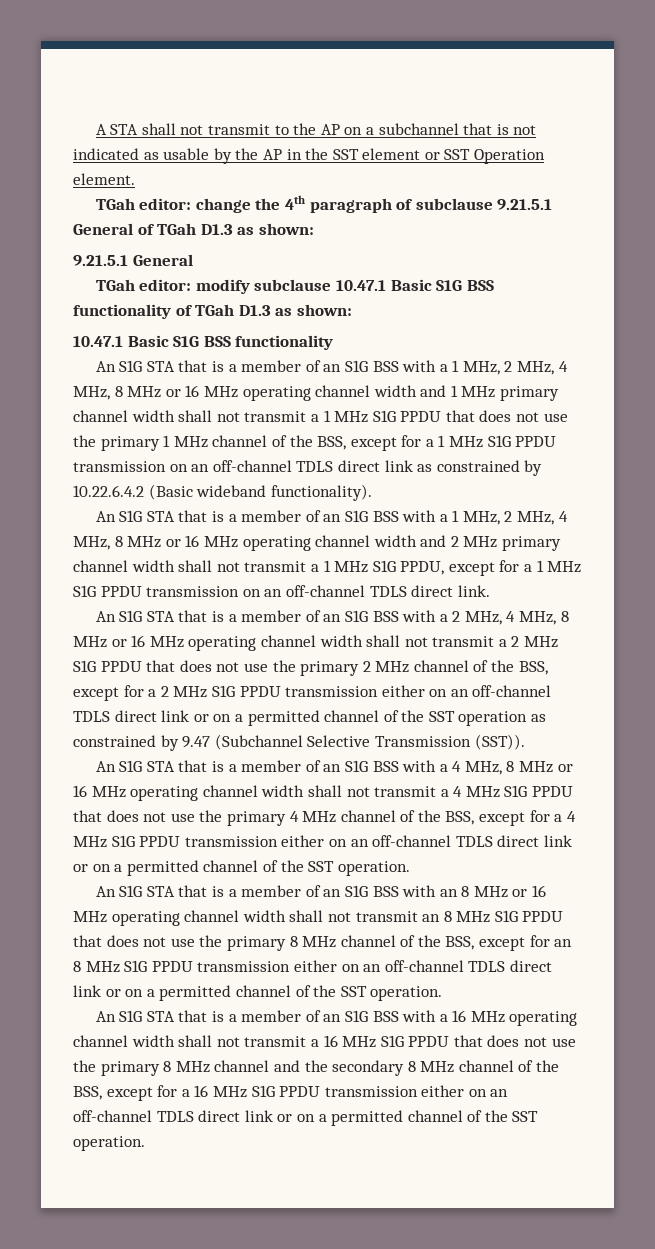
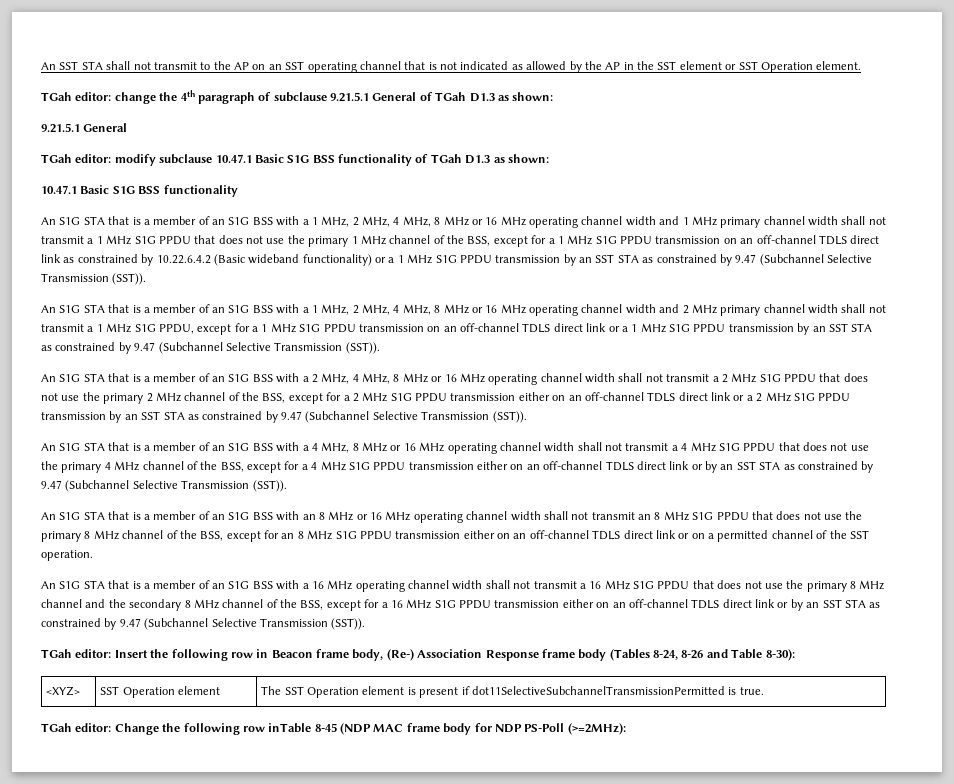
- A STA shall not transmit to the AP on a subchannel that is not indicated as usable by the AP in the SST element or SST Operation element.
+ An SST STA shall not transmit to the AP on an SST operating channel that is not indicated as allowed by the AP in the SST element or SST Operation element.
- An S1G STA that is a member of an S1G BSS with a 1 MHz, 2 MHz, 4 MHz, 8 MHz or 16 MHz operating channel width and 1 MHz primary channel width shall not transmit a 1 MHz S1G PPDU that does not use the primary 1 MHz channel of the BSS, except for a 1 MHz S1G PPDU transmission on an off-channel TDLS direct link as constrained by 10.22.6.4.2 (Basic wideband functionality).
+ An S1G STA that is a member of an S1G BSS with a 1 MHz, 2 MHz, 4 MHz, 8 MHz or 16 MHz operating channel width and 1 MHz primary channel width shall not transmit a 1 MHz S1G PPDU that does not use the primary 1 MHz channel of the BSS, except for a 1 MHz S1G PPDU transmission on an off-channel TDLS direct link as constrained by 10.22.6.4.2 (Basic wideband functionality) or a 1 MHz S1G PPDU transmission by an SST STA as constrained by 9.47 (Subchannel Selective Transmission (SST)).
- An S1G STA that is a member of an S1G BSS with a 1 MHz, 2 MHz, 4 MHz, 8 MHz or 16 MHz operating channel width and 2 MHz primary channel width shall not transmit a 1 MHz S1G PPDU, except for a 1 MHz S1G PPDU transmission on an off-channel TDLS direct link.
+ An S1G STA that is a member of an S1G BSS with a 1 MHz, 2 MHz, 4 MHz, 8 MHz or 16 MHz operating channel width and 2 MHz primary channel width shall not transmit a 1 MHz S1G PPDU, except for a 1 MHz S1G PPDU transmission on an off-channel TDLS direct link or a 1 MHz S1G PPDU transmission by an SST STA as constrained by 9.47 (Subchannel Selective Transmission (SST)).
- An S1G STA that is a member of an S1G BSS with a 2 MHz, 4 MHz, 8 MHz or 16 MHz operating channel width shall not transmit a 2 MHz S1G PPDU that does not use the primary 2 MHz channel of the BSS, except for a 2 MHz S1G PPDU transmission either on an off-channel TDLS direct link or on a permitted channel of the SST operation as constrained by 9.47 (Subchannel Selective Transmission (SST)).
+ An S1G STA that is a member of an S1G BSS with a 2 MHz, 4 MHz, 8 MHz or 16 MHz operating channel width shall not transmit a 2 MHz S1G PPDU that does not use the primary 2 MHz channel of the BSS, except for a 2 MHz S1G PPDU transmission either on an off-channel TDLS direct link or a 2 MHz S1G PPDU transmission by an SST STA as constrained by 9.47 (Subchannel Selective Transmission (SST)).
- An S1G STA that is a member of an S1G BSS with a 4 MHz, 8 MHz or 16 MHz operating channel width shall not transmit a 4 MHz S1G PPDU that does not use the primary 4 MHz channel of the BSS, except for a 4 MHz S1G PPDU transmission either on an off-channel TDLS direct link or on a permitted channel of the SST operation.
+ An S1G STA that is a member of an S1G BSS with a 4 MHz, 8 MHz or 16 MHz operating channel width shall not transmit a 4 MHz S1G PPDU that does not use the primary 4 MHz channel of the BSS, except for a 4 MHz S1G PPDU transmission either on an off-channel TDLS direct link or by an SST STA as constrained by 9.47 (Subchannel Selective Transmission (SST)).
- An S1G STA that is a member of an S1G BSS with a 16 MHz operating channel width shall not transmit a 16 MHz S1G PPDU that does not use the primary 8 MHz channel and the secondary 8 MHz channel of the BSS, except for a 16 MHz S1G PPDU transmission either on an off-channel TDLS direct link or on a permitted channel of the SST operation.
+ An S1G STA that is a member of an S1G BSS with a 16 MHz operating channel width shall not transmit a 16 MHz S1G PPDU that does not use the primary 8 MHz channel and the secondary 8 MHz channel of the BSS, except for a 16 MHz S1G PPDU transmission either on an off-channel TDLS direct link or by an SST STA as constrained by 9.47 (Subchannel Selective Transmission (SST)).
+ TGah editor: Insert the following row in Beacon frame body, (Re-) Association Response frame body (Tables 8-24, 8-26 and Table 8-30):
+ <XYZ> | SST Operation element | The SST Operation element is present if dot11SelectiveSubchannelTransmissionPermitted is true.
+ TGah editor: Change the following row inTable 8-45 (NDP MAC frame body for NDP PS-Poll (>=2MHz):

